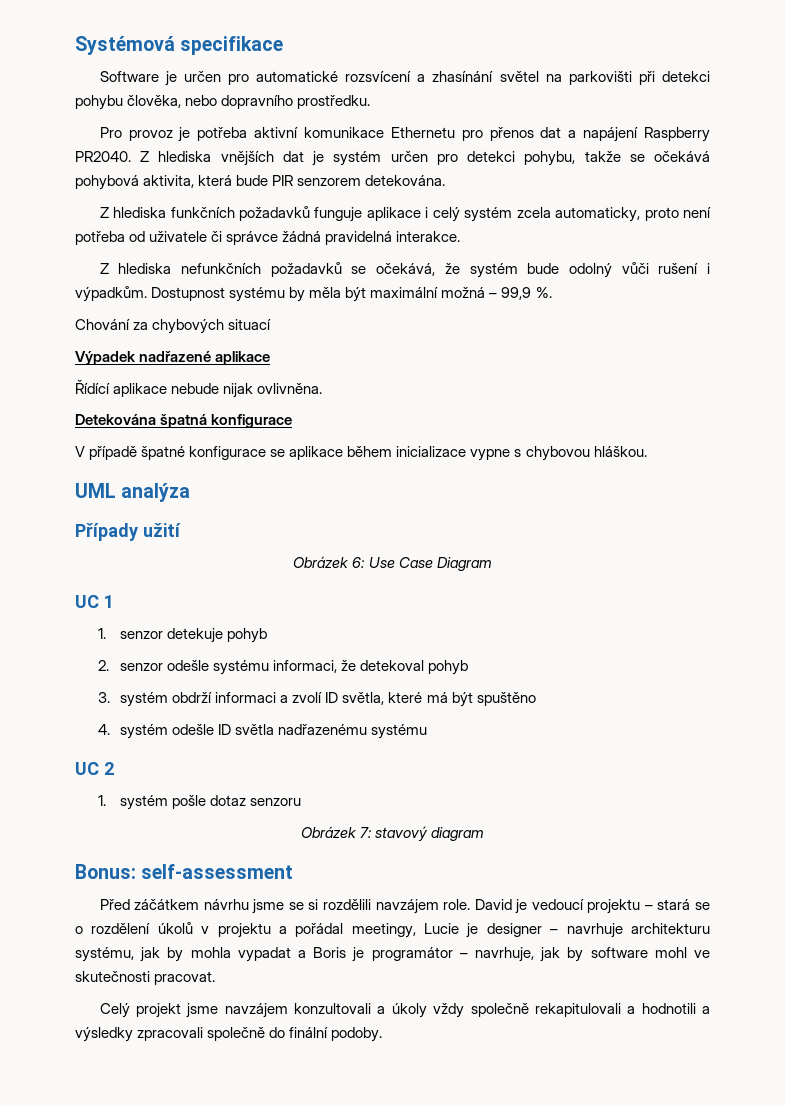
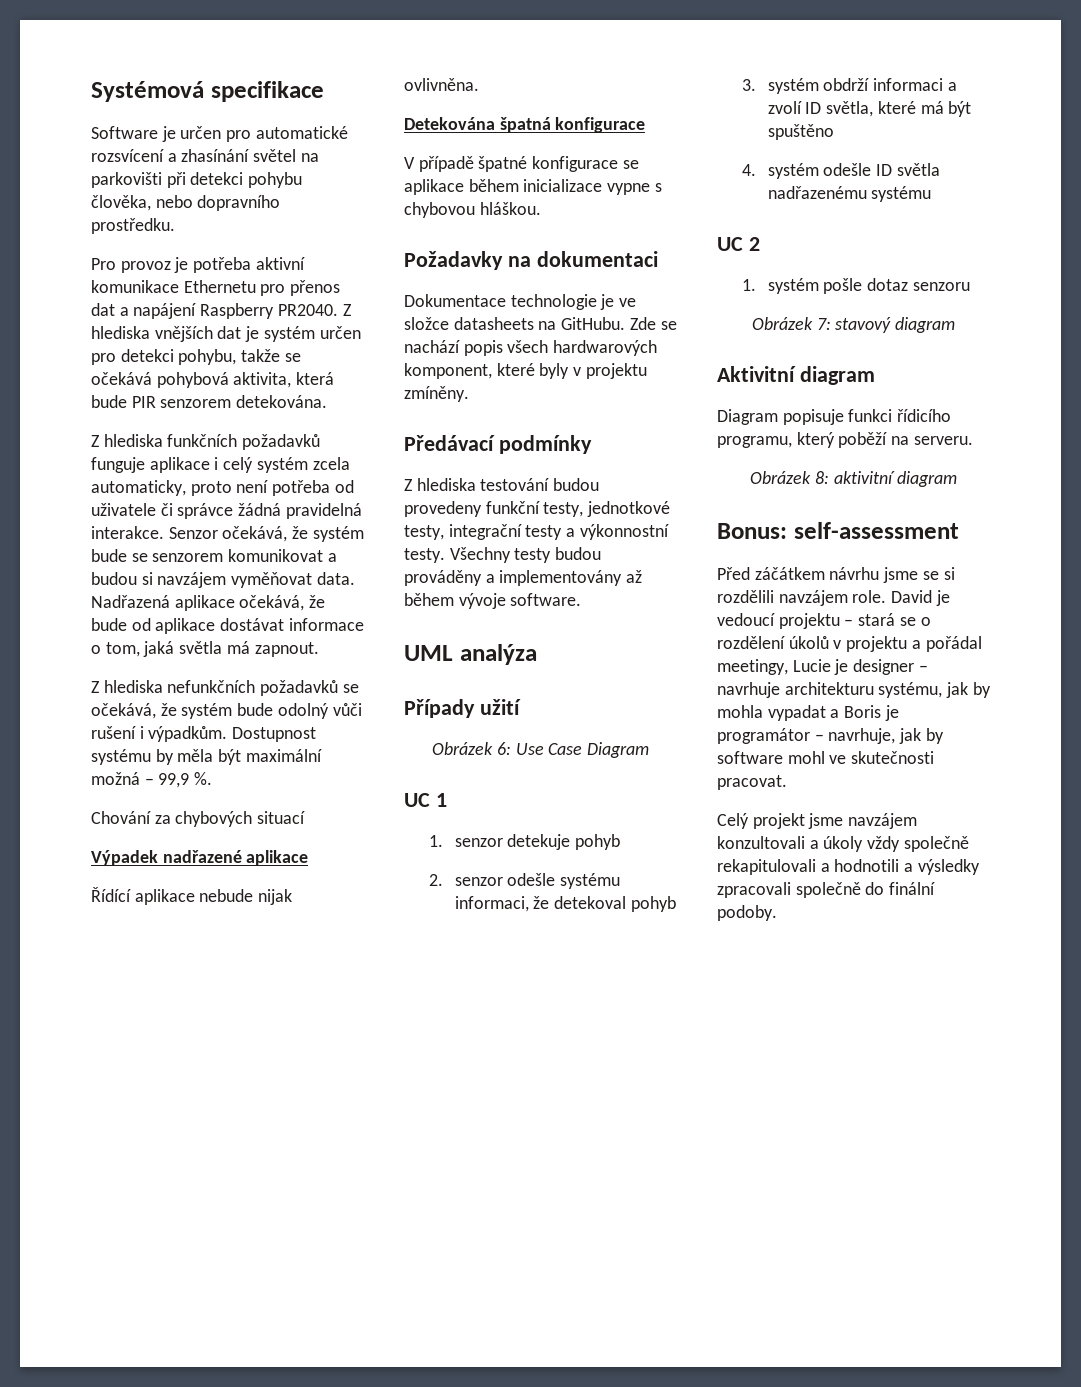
+ Senzor očekává, že systém bude se senzorem komunikovat a budou si navzájem vyměňovat data. Nadřazená aplikace očekává, že bude od aplikace dostávat informace o tom, jaká světla má zapnout.
+ Požadavky na dokumentaci
+ Dokumentace technologie je ve složce datasheets na GitHubu. Zde se nachází popis všech hardwarových komponent, které byly v projektu zmíněny.
+ Předávací podmínky
+ Z hlediska testování budou provedeny funkční testy, jednotkové testy, integrační testy a výkonnostní testy. Všechny testy budou prováděny a implementovány až během vývoje software.
+ Aktivitní diagram
+ Diagram popisuje funkci řídicího programu, který poběží na serveru.
+ Obrázek 8: aktivitní diagram

